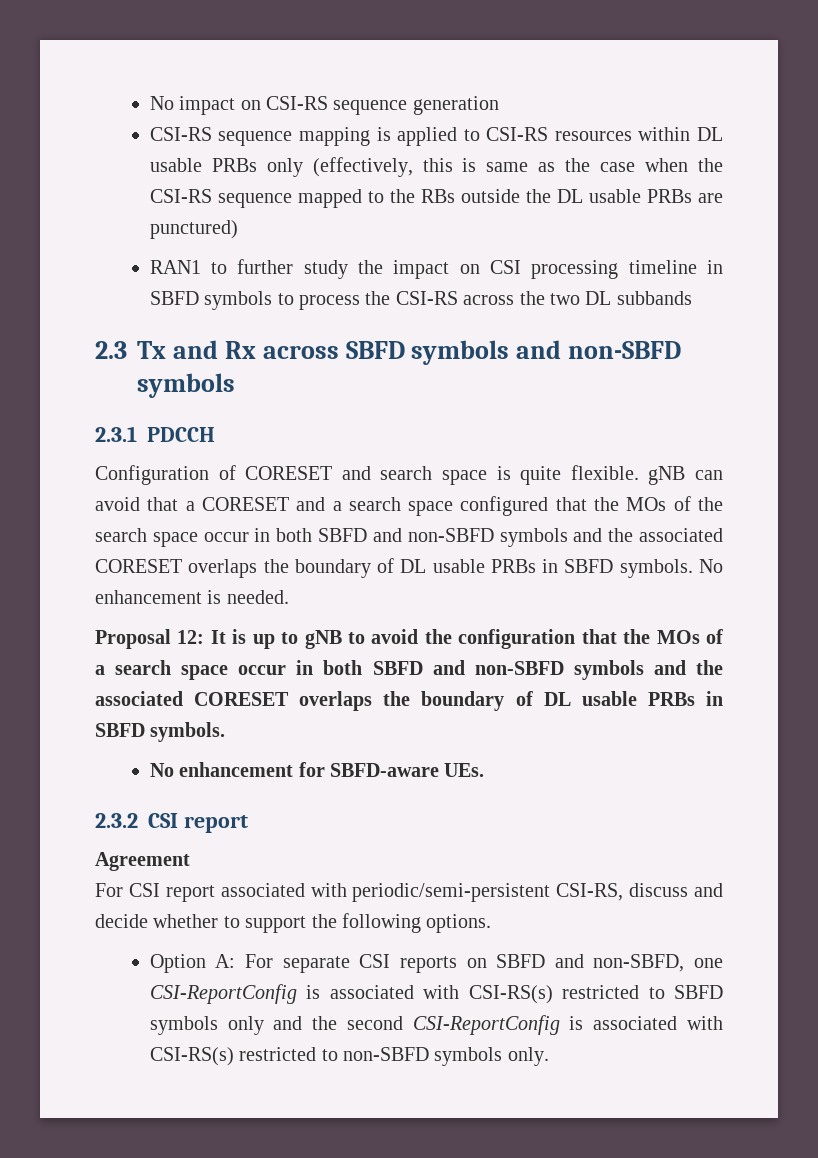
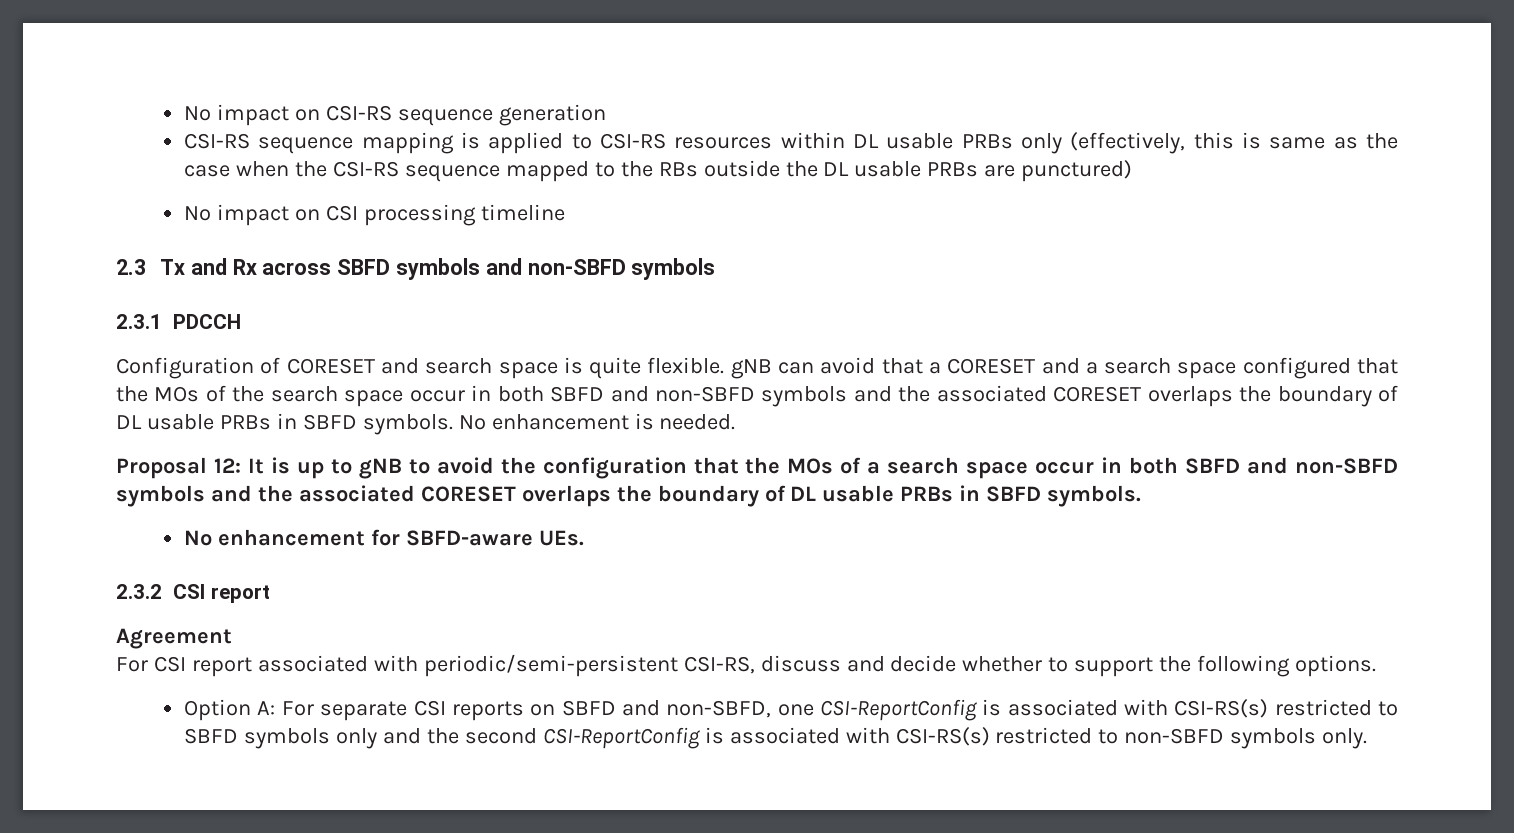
- RAN1 to further study the impact on CSI processing timeline in SBFD symbols to process the CSI-RS across the two DL subbands
+ No impact on CSI processing timeline

